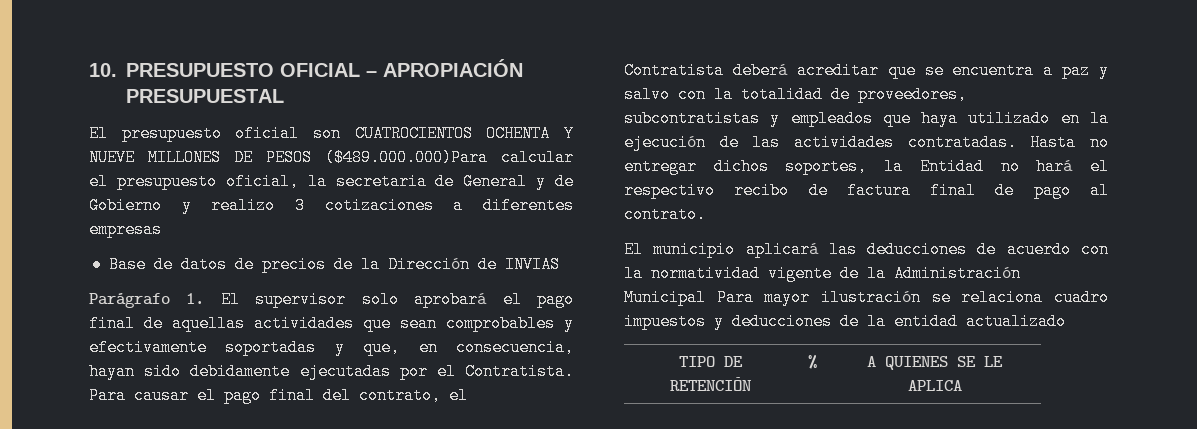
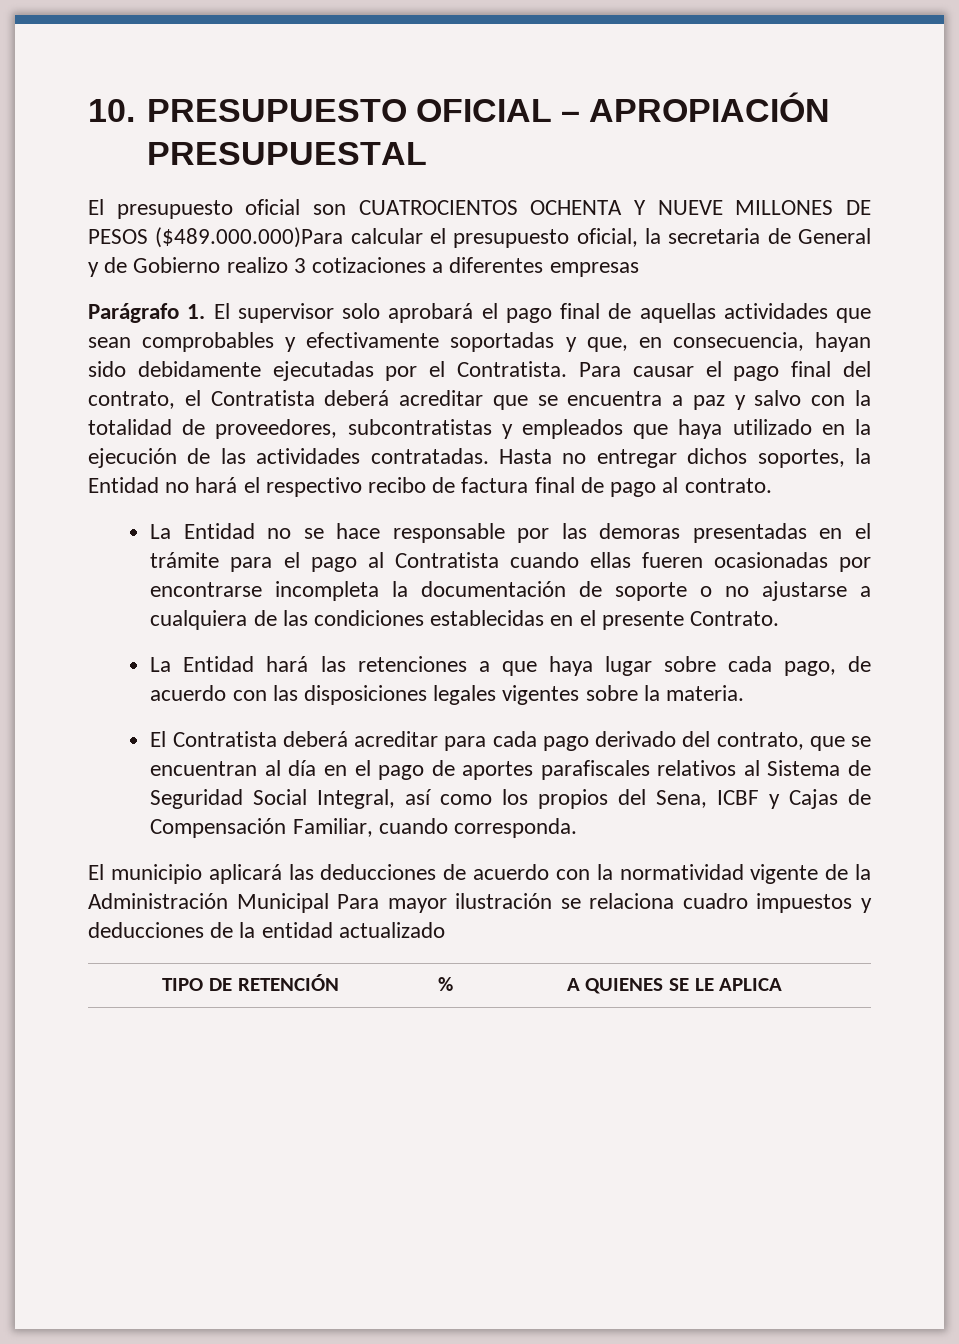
- El presupuesto oficial son CUATROCIENTOS OCHENTA Y NUEVE MILLONES DE PESOS ($489.000.000)Para calcular el presupuesto oficial, la secretaria de General y de Gobierno y realizo 3 cotizaciones a diferentes empresas
+ El presupuesto oficial son CUATROCIENTOS OCHENTA Y NUEVE MILLONES DE PESOS ($489.000.000)Para calcular el presupuesto oficial, la secretaria de General y de Gobierno realizo 3 cotizaciones a diferentes empresas
- Base de datos de precios de la Dirección de INVIAS
+ La Entidad no se hace responsable por las demoras presentadas en el trámite para el pago al Contratista cuando ellas fueren ocasionadas por encontrarse incompleta la documentación de soporte o no ajustarse a cualquiera de las condiciones establecidas en el presente Contrato.
+ La Entidad hará las retenciones a que haya lugar sobre cada pago, de acuerdo con las disposiciones legales vigentes sobre la materia.
+ El Contratista deberá acreditar para cada pago derivado del contrato, que se encuentran al día en el pago de aportes parafiscales relativos al Sistema de Seguridad Social Integral, así como los propios del Sena, ICBF y Cajas de Compensación Familiar, cuando corresponda.

